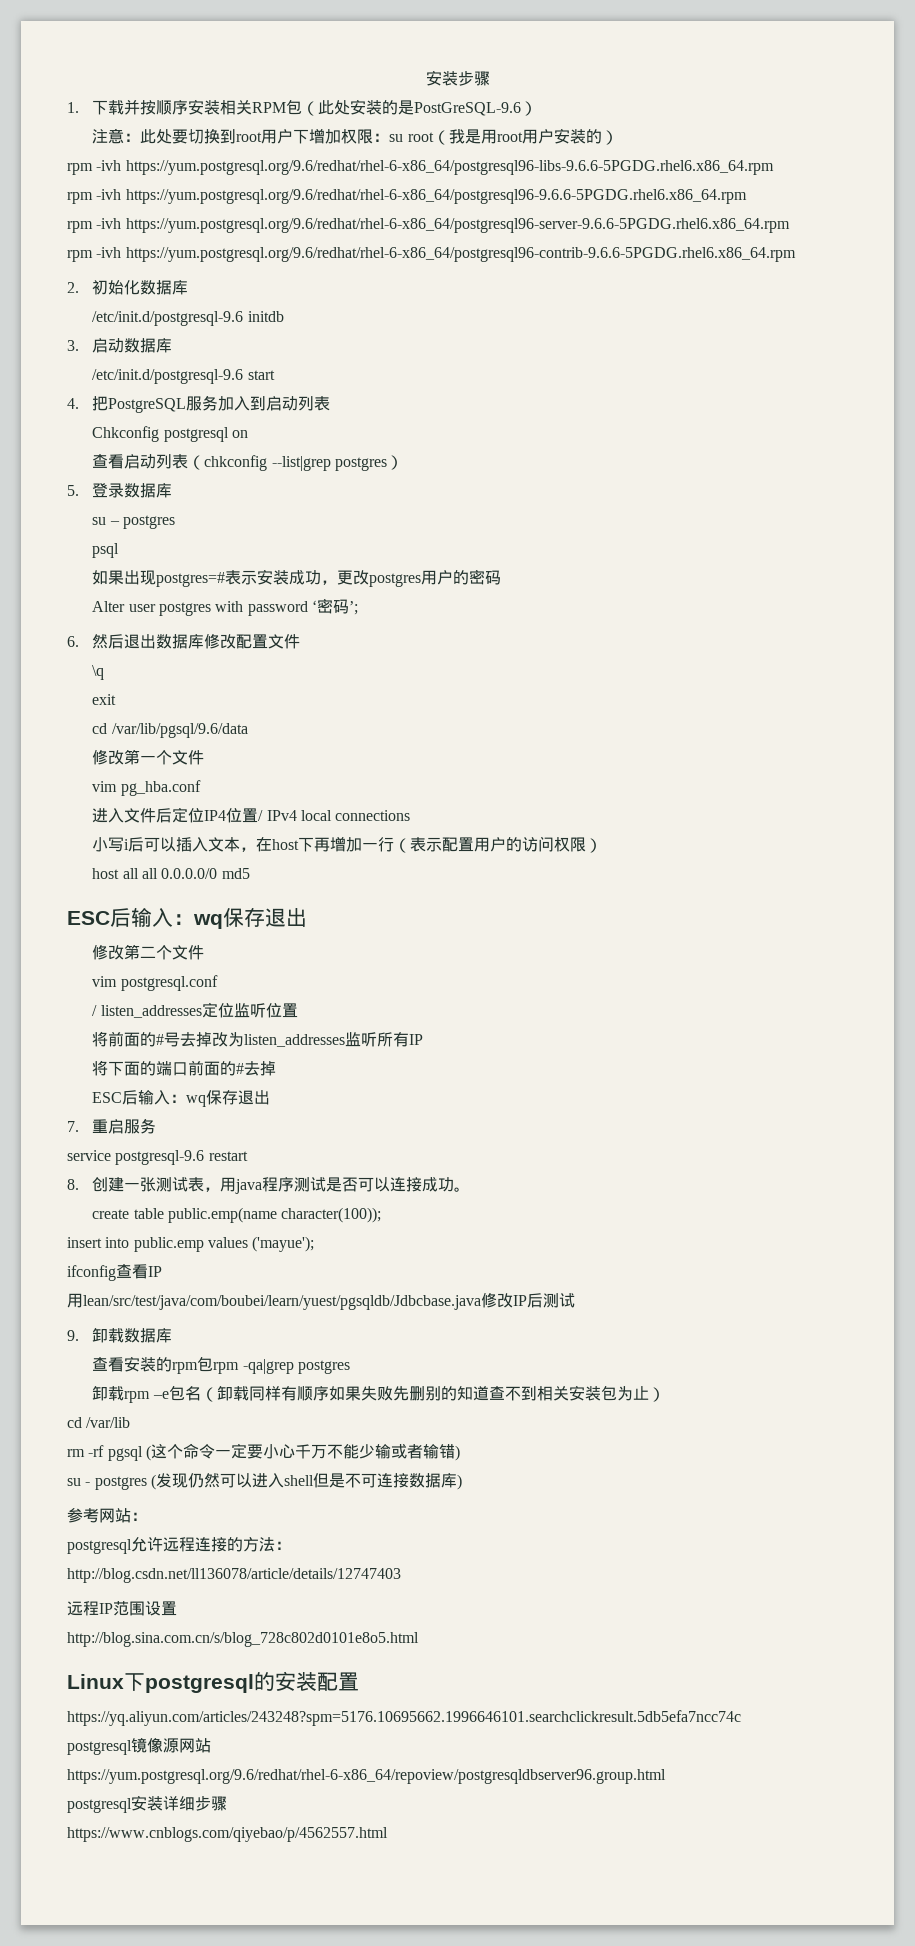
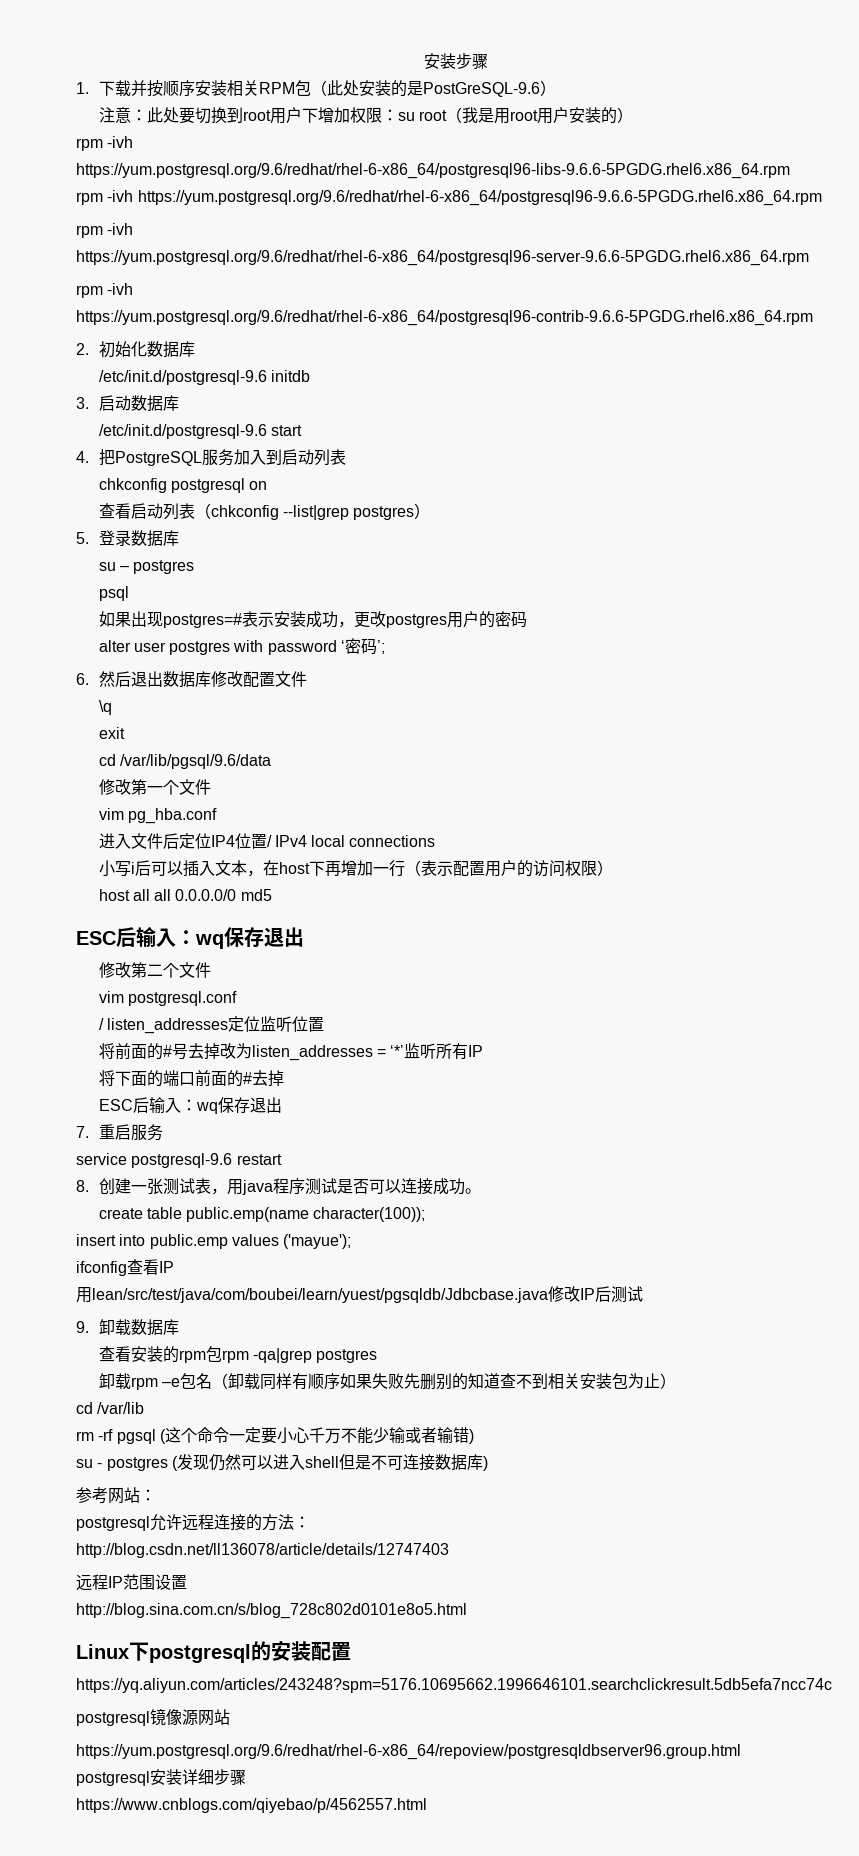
- Chkconfig postgresql on
+ chkconfig postgresql on
- Alter user postgres with password ‘密码’;
+ alter user postgres with password ‘密码’;
- 将前面的#号去掉改为listen_addresses监听所有IP
+ 将前面的#号去掉改为listen_addresses = ‘*’监听所有IP

